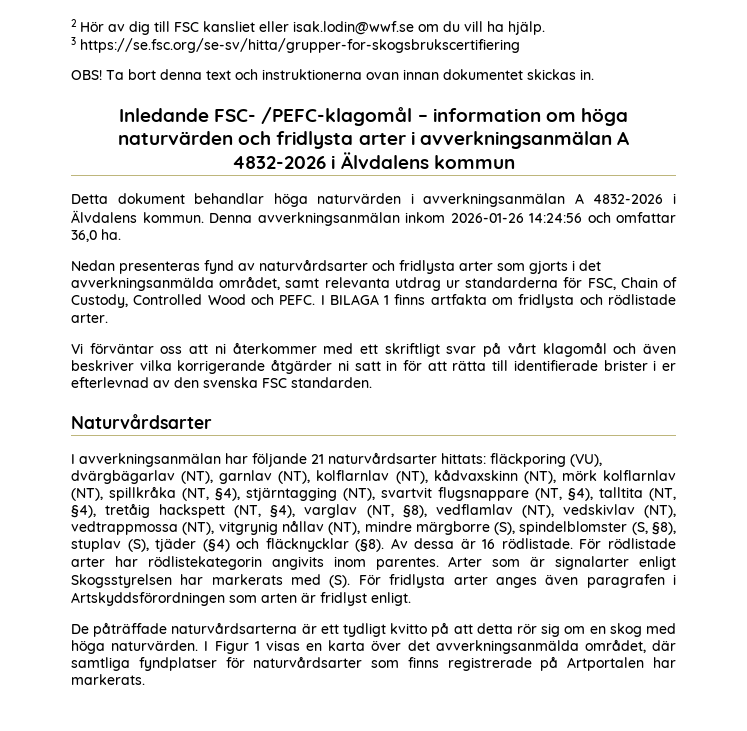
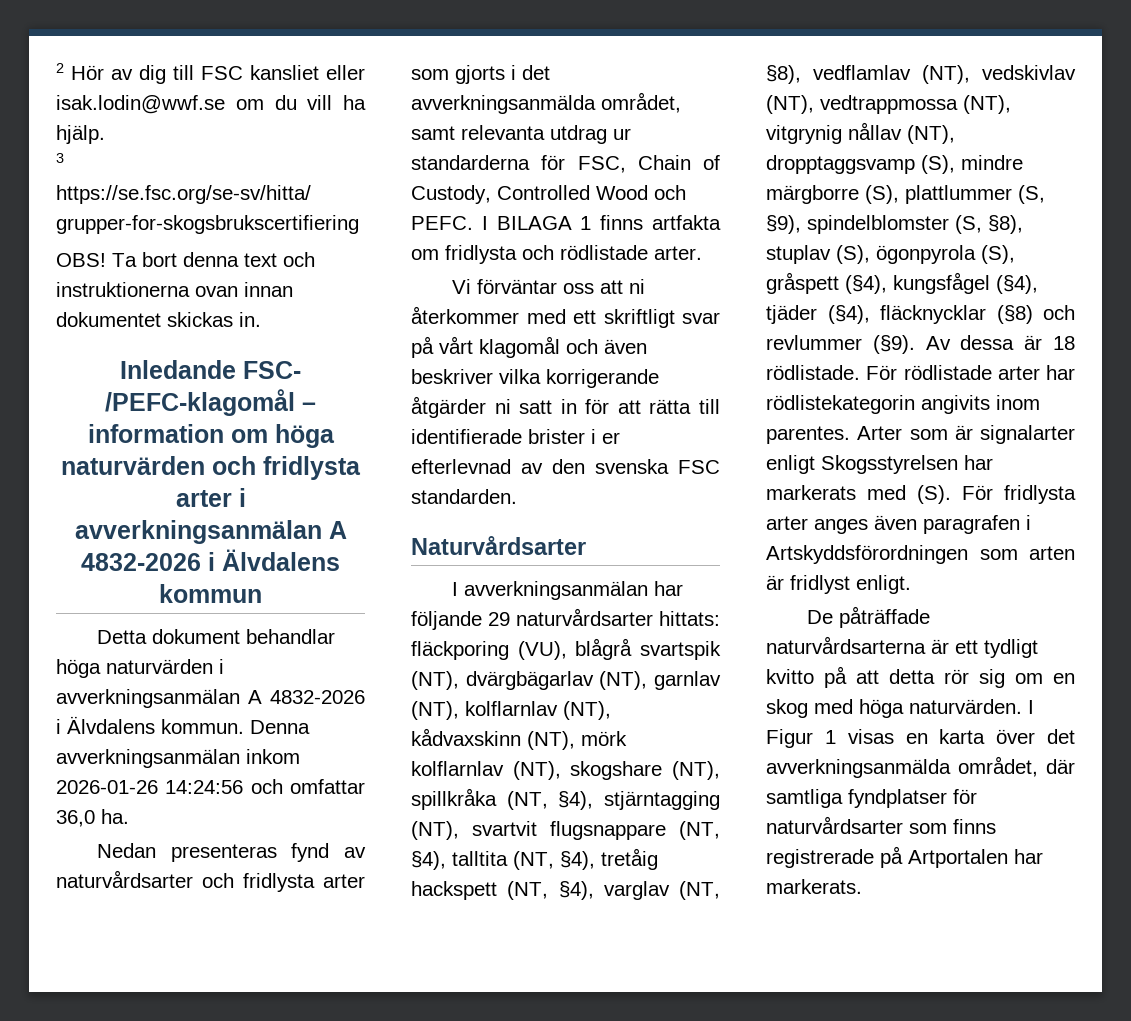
- I avverkningsanmälan har följande 21 naturvårdsarter hittats: fläckporing (VU), dvärgbägarlav (NT), garnlav (NT), kolflarnlav (NT), kådvaxskinn (NT), mörk kolflarnlav (NT), spillkråka (NT, §4), stjärntagging (NT), svartvit flugsnappare (NT, §4), talltita (NT, §4), tretåig hackspett (NT, §4), varglav (NT, §8), vedflamlav (NT), vedskivlav (NT), vedtrappmossa (NT), vitgrynig nållav (NT), mindre märgborre (S), spindelblomster (S, §8), stuplav (S), tjäder (§4) och fläcknycklar (§8).
+ I avverkningsanmälan har följande 29 naturvårdsarter hittats: fläckporing (VU), blågrå svartspik (NT), dvärgbägarlav (NT), garnlav (NT), kolflarnlav (NT), kådvaxskinn (NT), mörk kolflarnlav (NT), skogshare (NT), spillkråka (NT, §4), stjärntagging (NT), svartvit flugsnappare (NT, §4), talltita (NT, §4), tretåig hackspett (NT, §4), varglav (NT, §8), vedflamlav (NT), vedskivlav (NT), vedtrappmossa (NT), vitgrynig nållav (NT), dropptaggsvamp (S), mindre märgborre (S), plattlummer (S, §9), spindelblomster (S, §8), stuplav (S), ögonpyrola (S), gråspett (§4), kungsfågel (§4), tjäder (§4), fläcknycklar (§8) och revlummer (§9).
- Av dessa är 16 rödlistade.
+ Av dessa är 18 rödlistade.

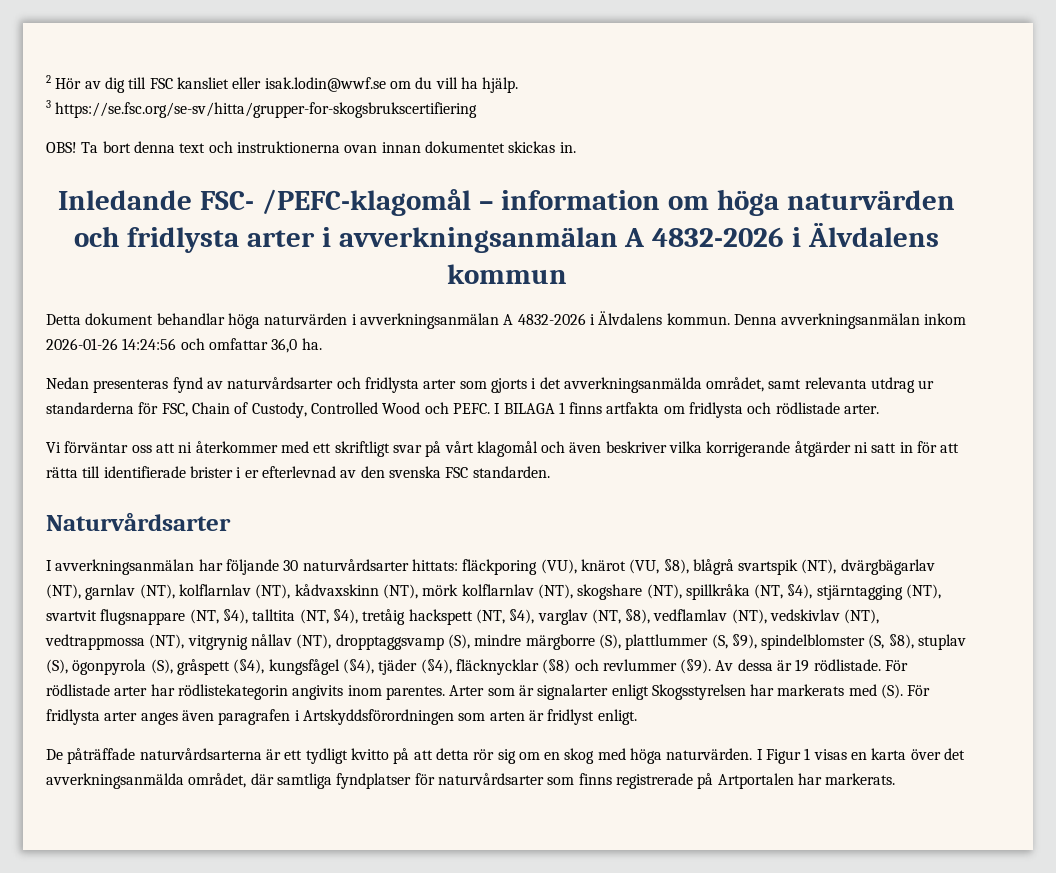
- I avverkningsanmälan har följande 29 naturvårdsarter hittats:
+ I avverkningsanmälan har följande 30 naturvårdsarter hittats:
- fläckporing (VU), blågrå svartspik (NT), dvärgbägarlav (NT), garnlav (NT), kolflarnlav (NT), kådvaxskinn (NT), mörk kolflarnlav (NT), skogshare (NT), spillkråka (NT, §4), stjärntagging (NT), svartvit flugsnappare (NT, §4), talltita (NT, §4), tretåig hackspett (NT, §4), varglav (NT, §8), vedflamlav (NT), vedskivlav (NT), vedtrappmossa (NT), vitgrynig nållav (NT), dropptaggsvamp (S), mindre märgborre (S), plattlummer (S, §9), spindelblomster (S, §8), stuplav (S), ögonpyrola (S), gråspett (§4), kungsfågel (§4), tjäder (§4), fläcknycklar (§8) och revlummer (§9).
+ fläckporing (VU), knärot (VU, §8), blågrå svartspik (NT), dvärgbägarlav (NT), garnlav (NT), kolflarnlav (NT), kådvaxskinn (NT), mörk kolflarnlav (NT), skogshare (NT), spillkråka (NT, §4), stjärntagging (NT), svartvit flugsnappare (NT, §4), talltita (NT, §4), tretåig hackspett (NT, §4), varglav (NT, §8), vedflamlav (NT), vedskivlav (NT), vedtrappmossa (NT), vitgrynig nållav (NT), dropptaggsvamp (S), mindre märgborre (S), plattlummer (S, §9), spindelblomster (S, §8), stuplav (S), ögonpyrola (S), gråspett (§4), kungsfågel (§4), tjäder (§4), fläcknycklar (§8) och revlummer (§9).
- Av dessa är 18 rödlistade.
+ Av dessa är 19 rödlistade.

